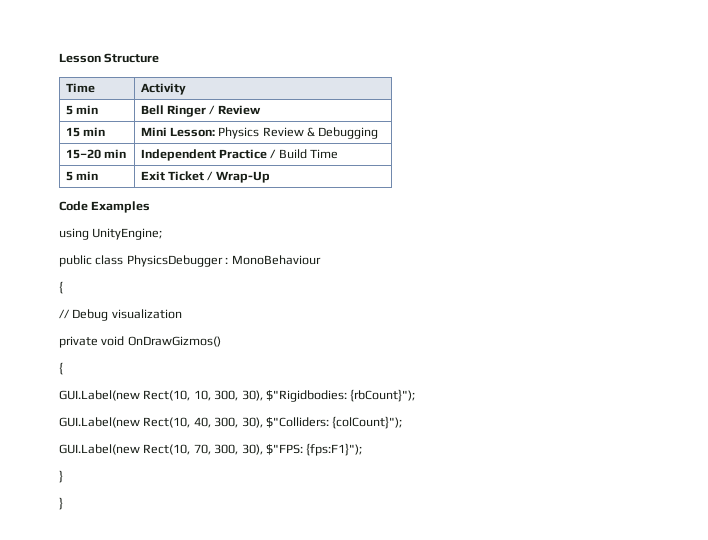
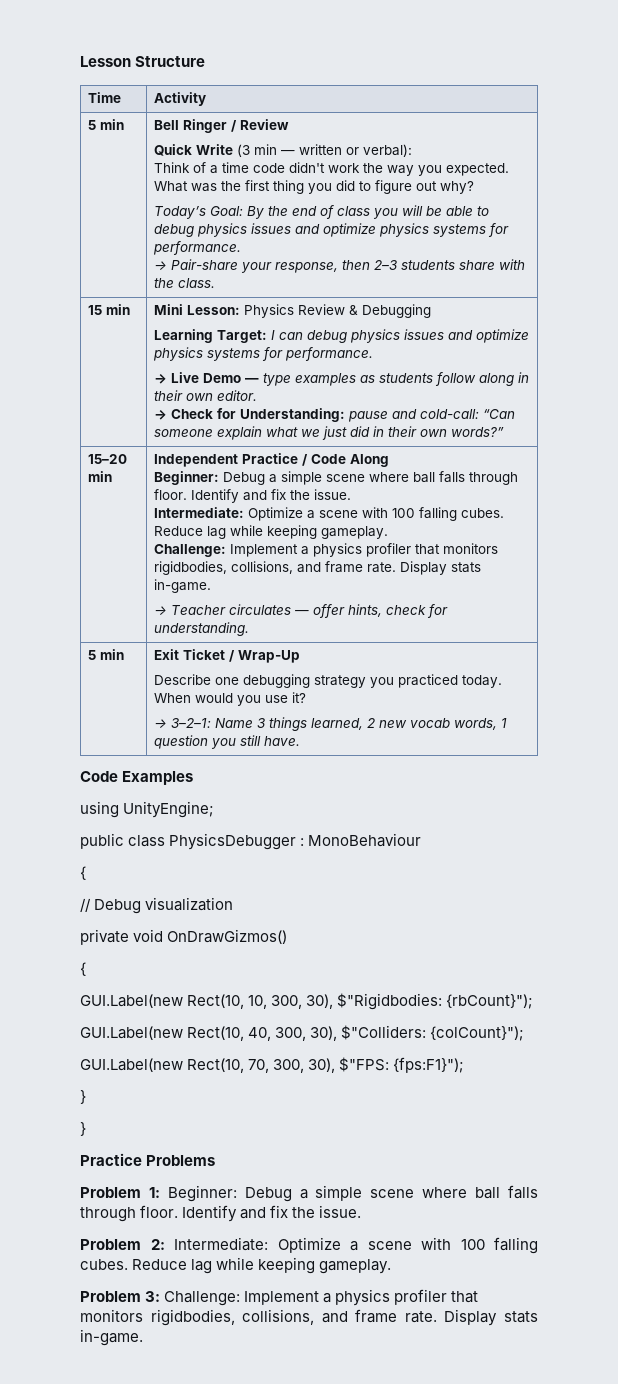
+ Quick Write (3 min — written or verbal):
+ Think of a time code didn't work the way you expected. What was the first thing you did to figure out why?
+ Today’s Goal: By the end of class you will be able to debug physics issues and optimize physics systems for performance.
+ → Pair-share your response, then 2–3 students share with the class.
+ Learning Target: I can debug physics issues and optimize physics systems for performance.
+ → Live Demo — type examples as students follow along in their own editor.
+ → Check for Understanding: pause and cold-call: “Can someone explain what we just did in their own words?”
- Independent Practice / Build Time
+ Independent Practice / Code Along
+ Beginner: Debug a simple scene where ball falls through floor. Identify and fix the issue.
+ Intermediate: Optimize a scene with 100 falling cubes. Reduce lag while keeping gameplay.
+ Challenge: Implement a physics profiler that monitors rigidbodies, collisions, and frame rate. Display stats in-game.
+ → Teacher circulates — offer hints, check for understanding.
  5 min | Exit Ticket / Wrap-Up
+ Describe one debugging strategy you practiced today. When would you use it?
+ → 3–2–1: Name 3 things learned, 2 new vocab words, 1 question you still have.
+ Practice Problems
+ Problem 1: Beginner: Debug a simple scene where ball falls through floor. Identify and fix the issue.
+ Problem 2: Intermediate: Optimize a scene with 100 falling cubes. Reduce lag while keeping gameplay.
+ Problem 3: Challenge: Implement a physics profiler that monitors rigidbodies, collisions, and frame rate. Display stats in-game.

